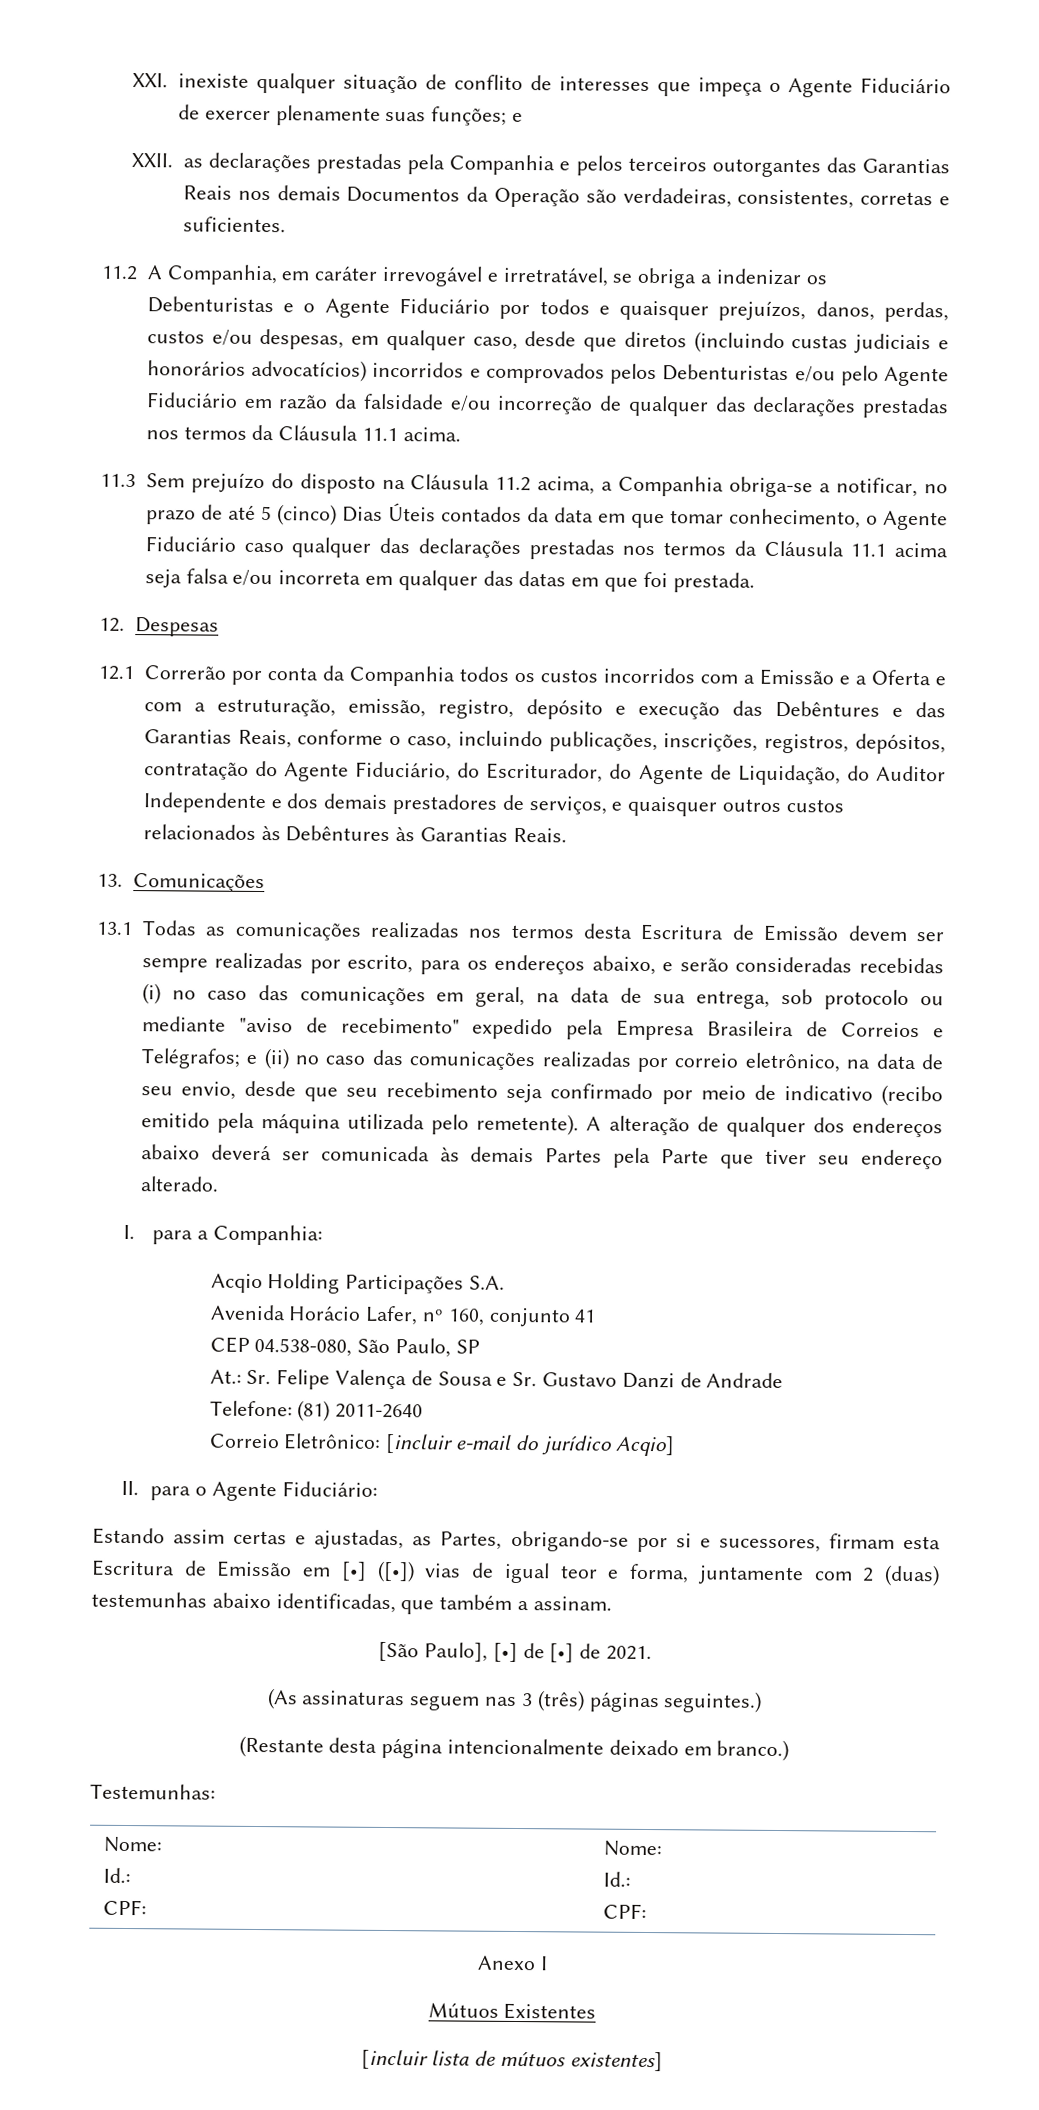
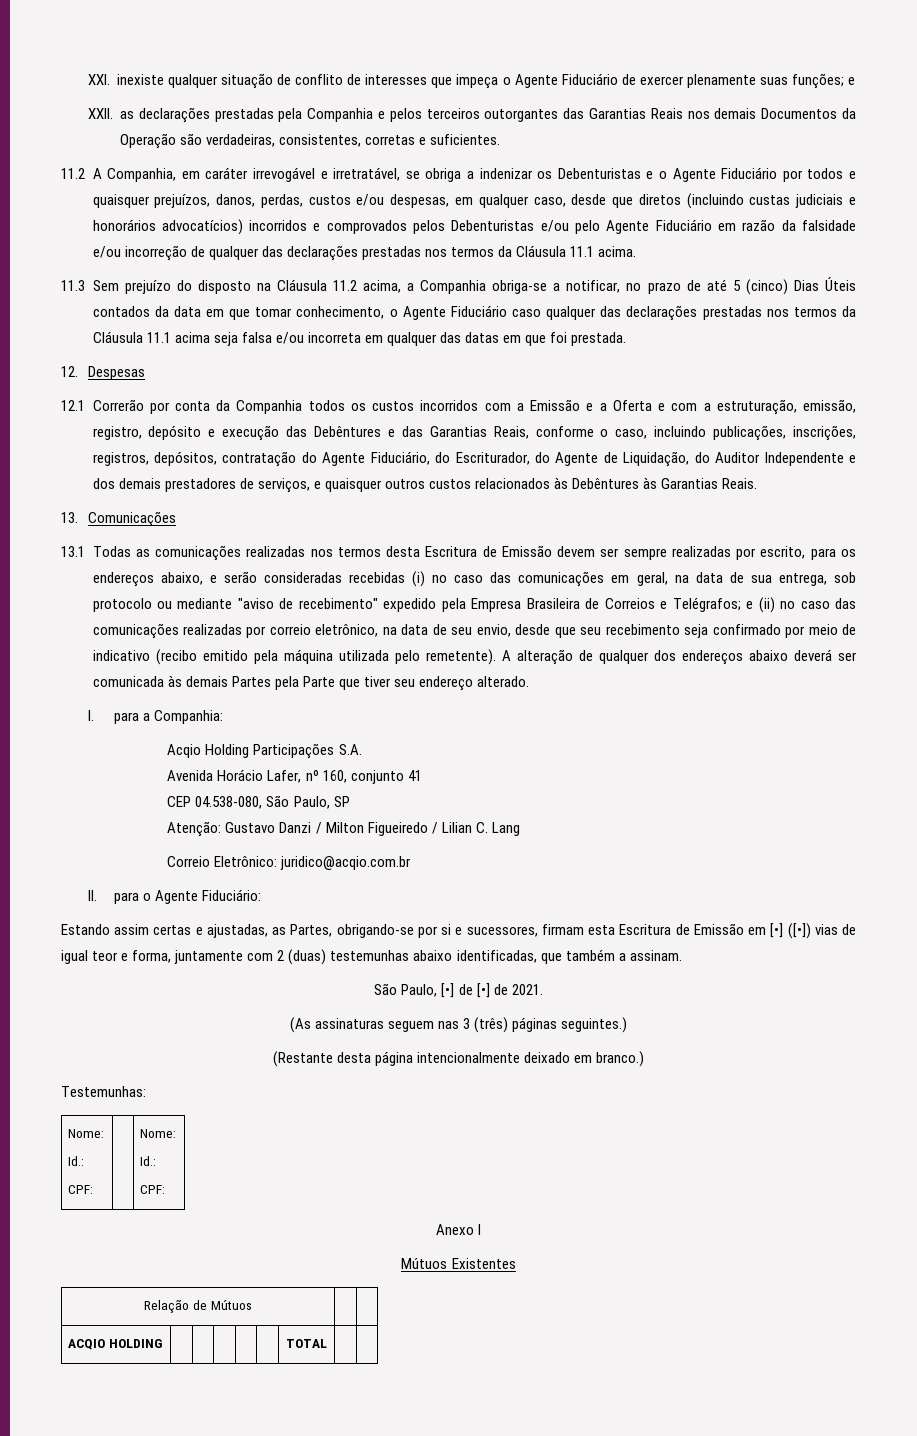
- At.: Sr. Felipe Valença de Sousa e Sr. Gustavo Danzi de Andrade
- Telefone: (81) 2011-2640
- Correio Eletrônico: [incluir e-mail do jurídico Acqio]
+ Atenção: Gustavo Danzi / Milton Figueiredo / Lilian C. Lang
+ Correio Eletrônico: juridico@acqio.com.br
- [São Paulo], [•] de [•] de 2021.
+ São Paulo, [•] de [•] de 2021.
- [incluir lista de mútuos existentes]
+ Relação de Mútuos | |
+ ACQIO HOLDING | | | | | | TOTAL | |

